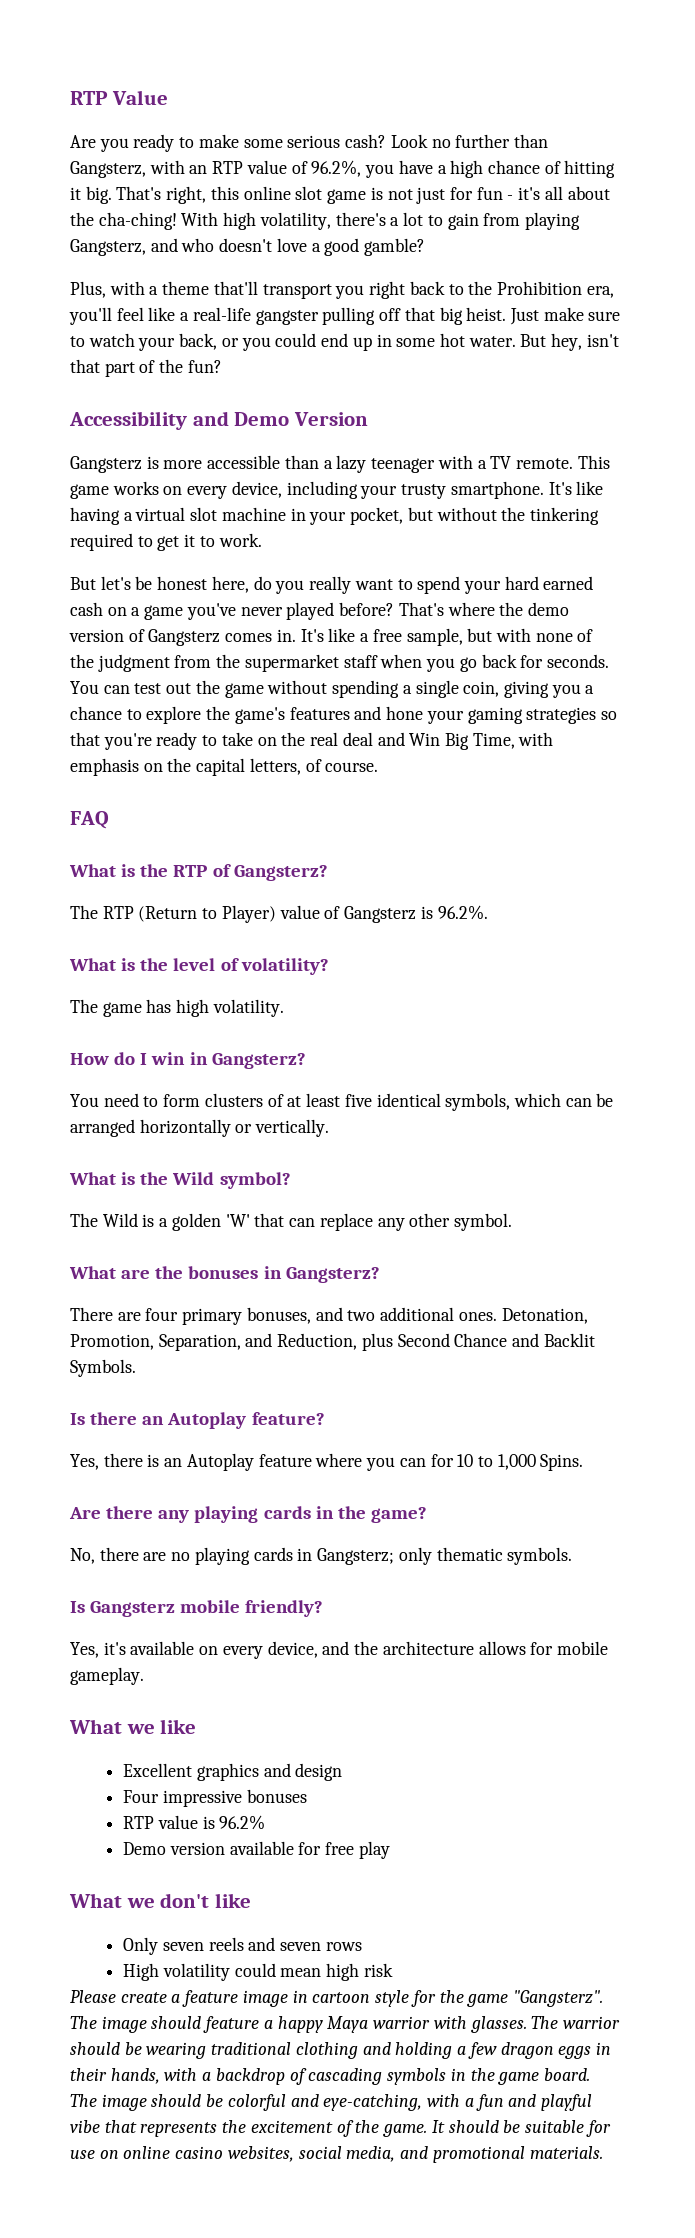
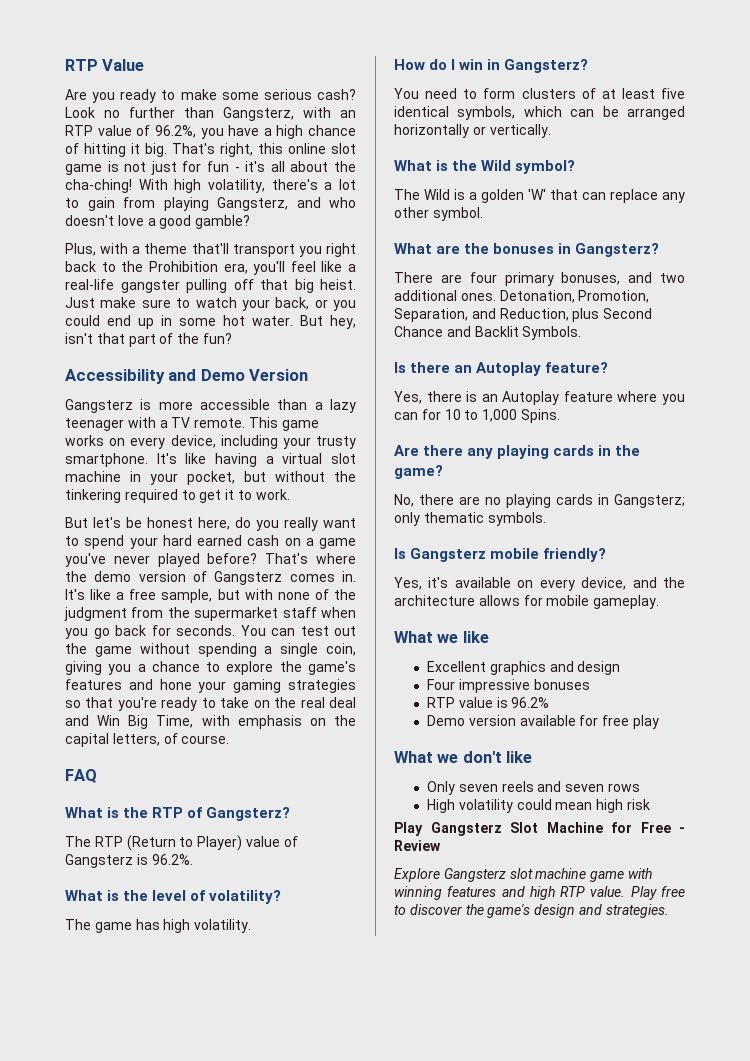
- Please create a feature image in cartoon style for the game "Gangsterz". The image should feature a happy Maya warrior with glasses. The warrior should be wearing traditional clothing and holding a few dragon eggs in their hands, with a backdrop of cascading symbols in the game board. The image should be colorful and eye-catching, with a fun and playful vibe that represents the excitement of the game. It should be suitable for use on online casino websites, social media, and promotional materials.
+ Play Gangsterz Slot Machine for Free - Review
+ Explore Gangsterz slot machine game with winning features and high RTP value. Play free to discover the game's design and strategies.

